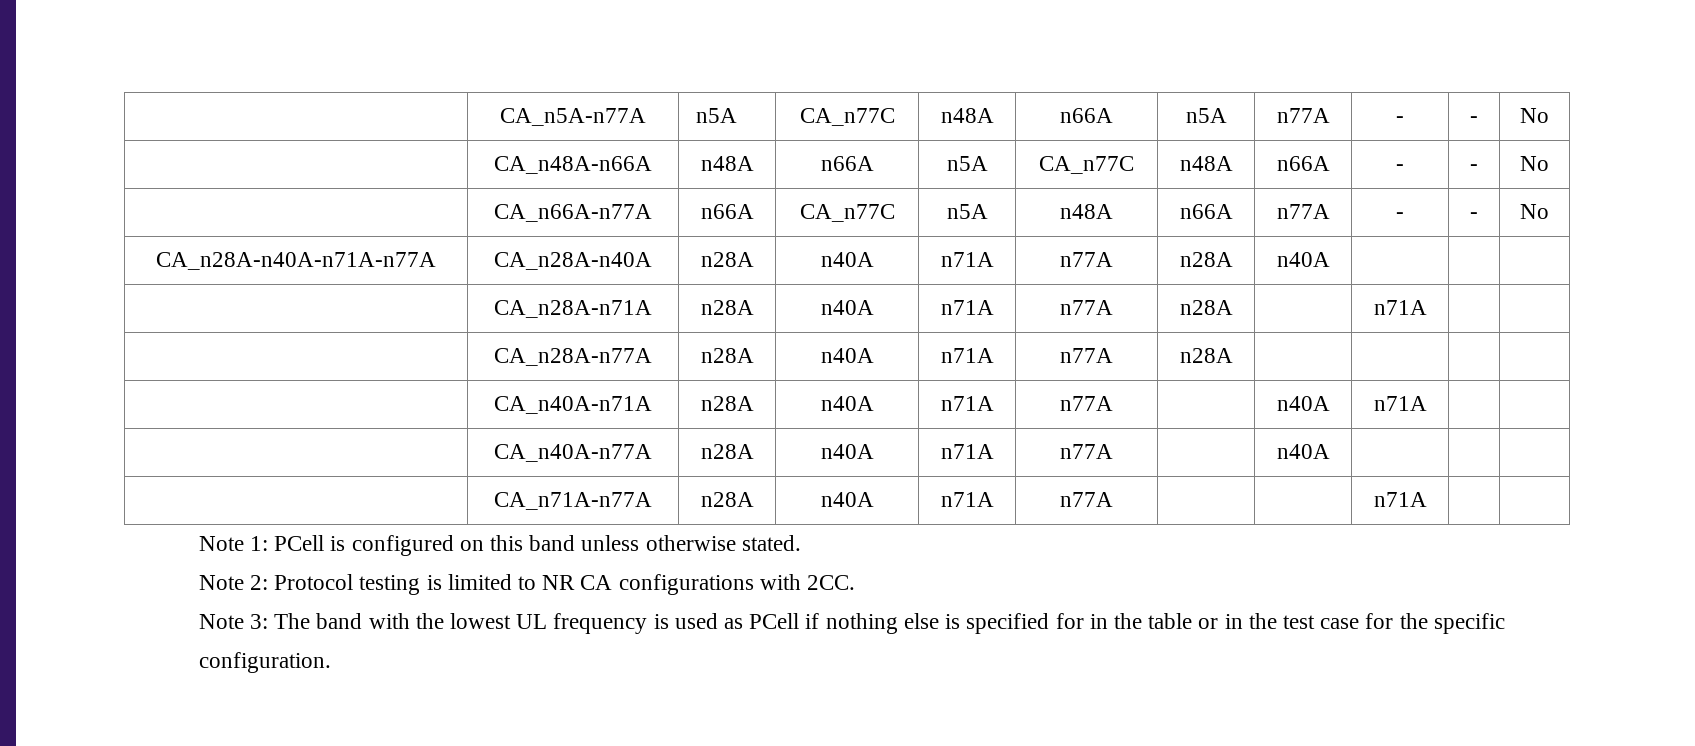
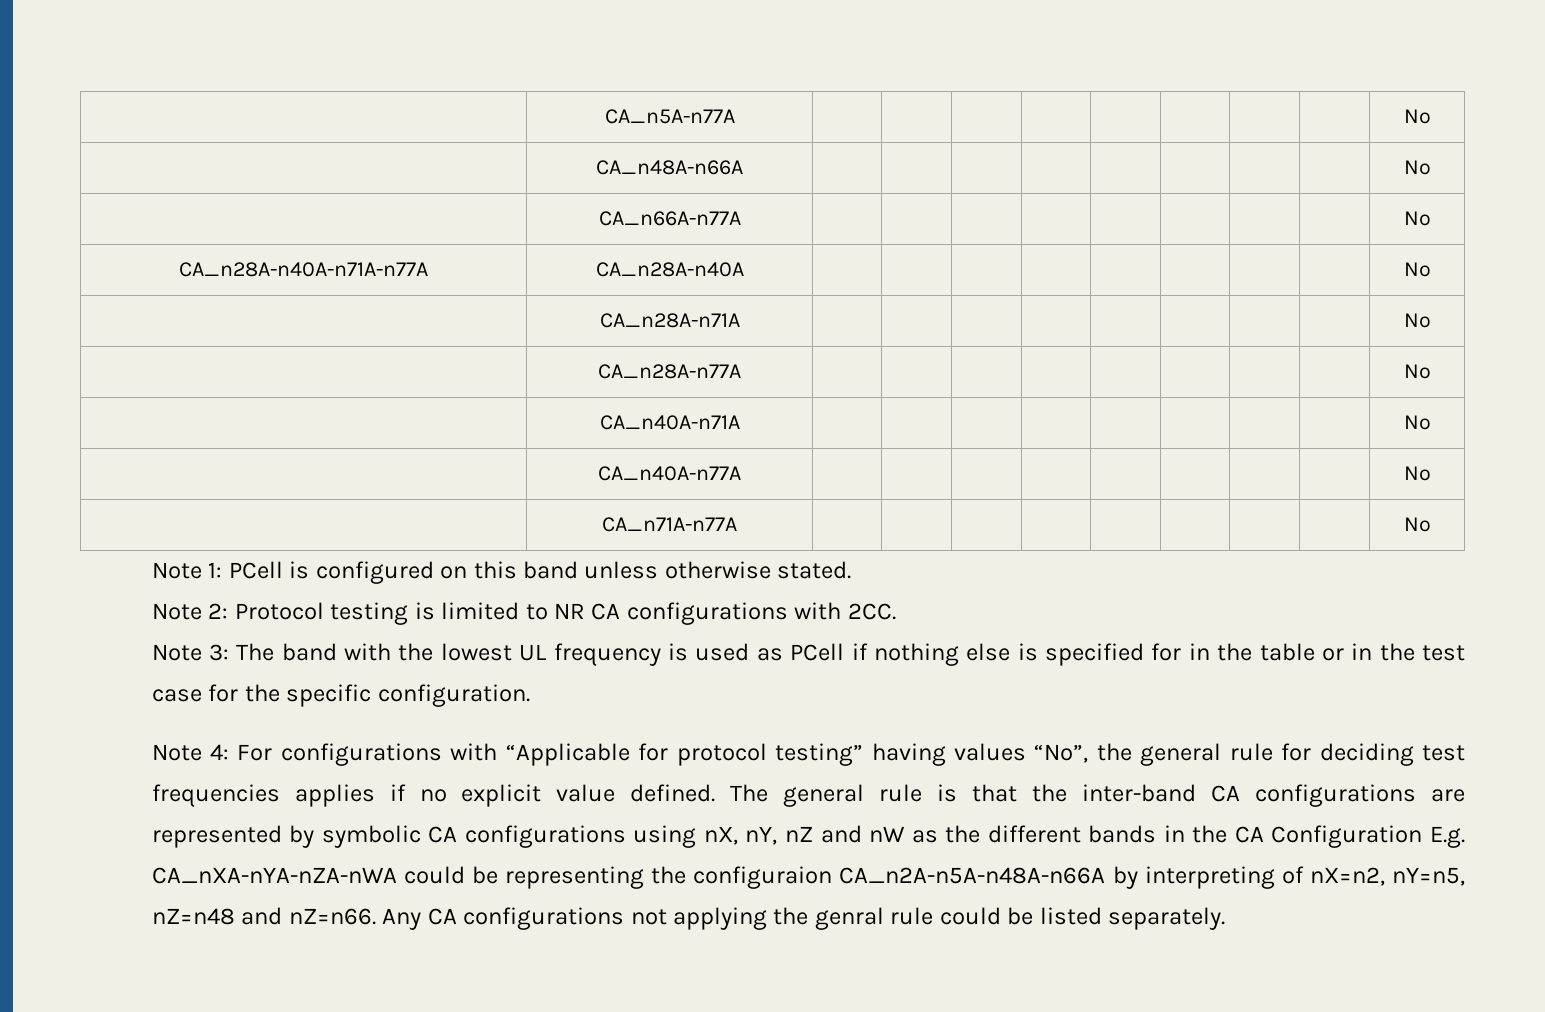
- | CA_n5A-n77A | n5A | CA_n77C | n48A | n66A | n5A | n77A | - | - | No
- | CA_n48A-n66A | n48A | n66A | n5A | CA_n77C | n48A | n66A | - | - | No
- | CA_n66A-n77A | n66A | CA_n77C | n5A | n48A | n66A | n77A | - | - | No
- CA_n28A-n40A-n71A-n77A | CA_n28A-n40A | n28A | n40A | n71A | n77A | n28A | n40A | | |
- | CA_n28A-n71A | n28A | n40A | n71A | n77A | n28A | | n71A | |
- | CA_n28A-n77A | n28A | n40A | n71A | n77A | n28A | | | |
- | CA_n40A-n71A | n28A | n40A | n71A | n77A | | n40A | n71A | |
- | CA_n40A-n77A | n28A | n40A | n71A | n77A | | n40A | | |
- | CA_n71A-n77A | n28A | n40A | n71A | n77A | | | n71A | |
+ | CA_n5A-n77A | | | | | | | | | No
+ | CA_n48A-n66A | | | | | | | | | No
+ | CA_n66A-n77A | | | | | | | | | No
+ CA_n28A-n40A-n71A-n77A | CA_n28A-n40A | | | | | | | | | No
+ | CA_n28A-n71A | | | | | | | | | No
+ | CA_n28A-n77A | | | | | | | | | No
+ | CA_n40A-n71A | | | | | | | | | No
+ | CA_n40A-n77A | | | | | | | | | No
+ | CA_n71A-n77A | | | | | | | | | No
+ Note 4: For configurations with “Applicable for protocol testing” having values “No”, the general rule for deciding test frequencies applies if no explicit value defined. The general rule is that the inter-band CA configurations are represented by symbolic CA configurations using nX, nY, nZ and nW as the different bands in the CA Configuration E.g. CA_nXA-nYA-nZA-nWA could be representing the configuraion CA_n2A-n5A-n48A-n66A by interpreting of nX=n2, nY=n5, nZ=n48 and nZ=n66. Any CA configurations not applying the genral rule could be listed separately.

